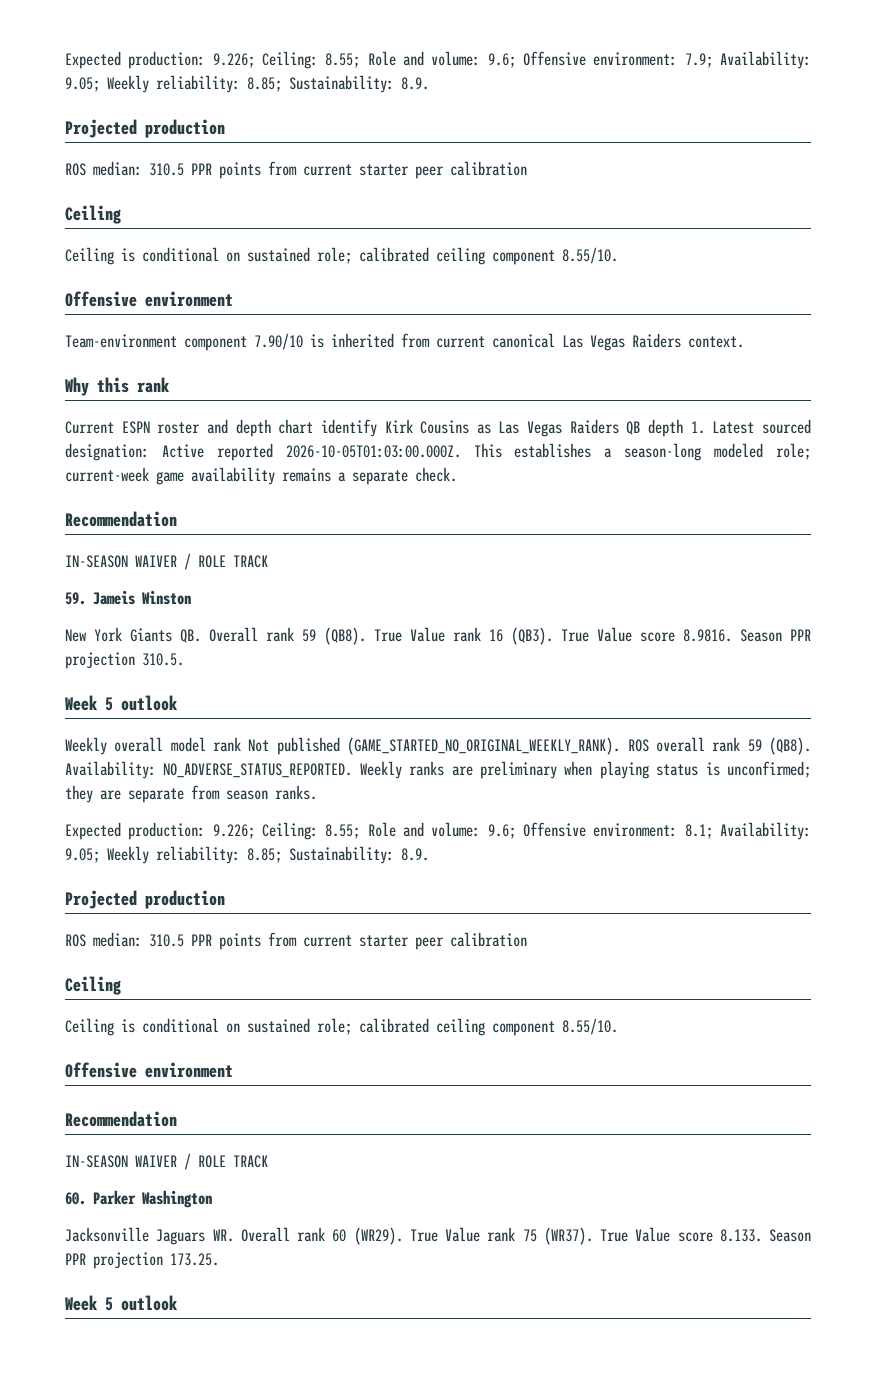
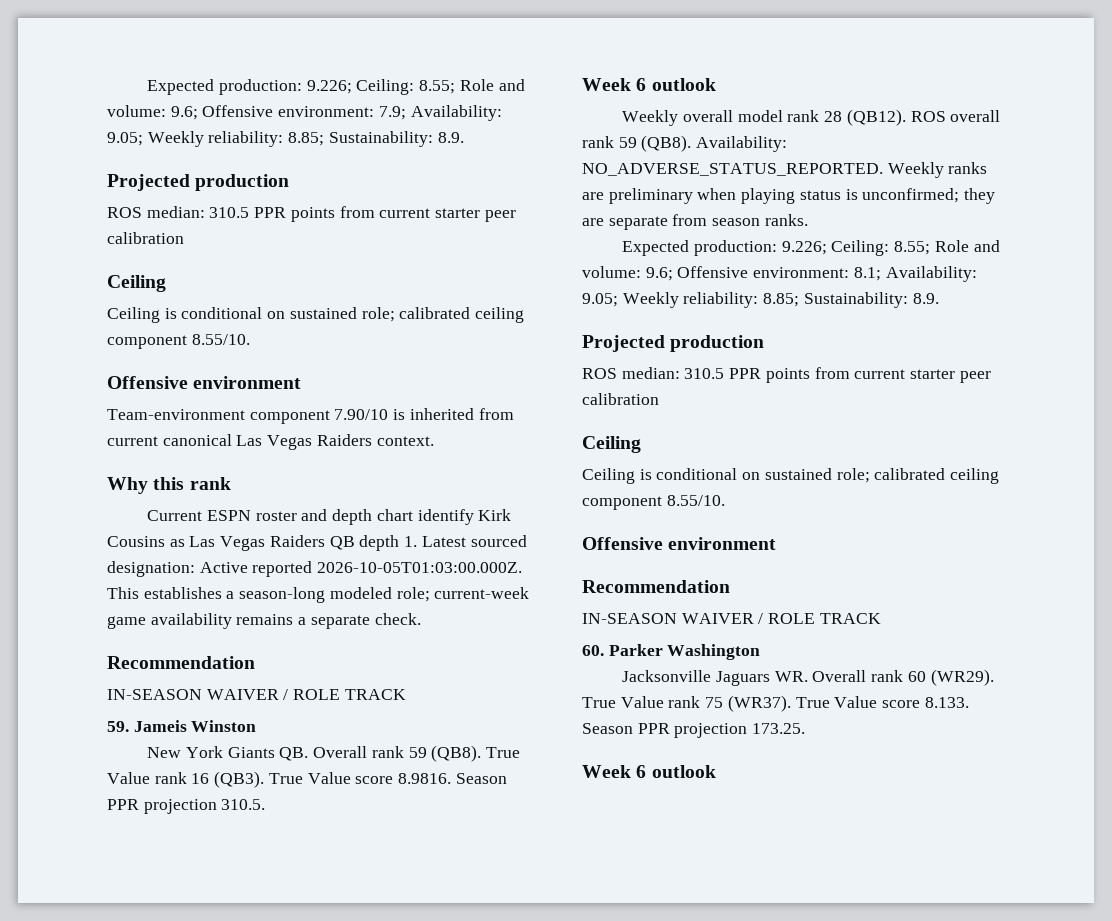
  True Value score 8.9816. Season PPR projection 310.5.
- Week 5 outlook
+ Week 6 outlook
- Weekly overall model rank Not published (GAME_STARTED_NO_ORIGINAL_WEEKLY_RANK).
+ Weekly overall model rank 28 (QB12).
  True Value score 8.133. Season PPR projection 173.25.
- Week 5 outlook
+ Week 6 outlook

